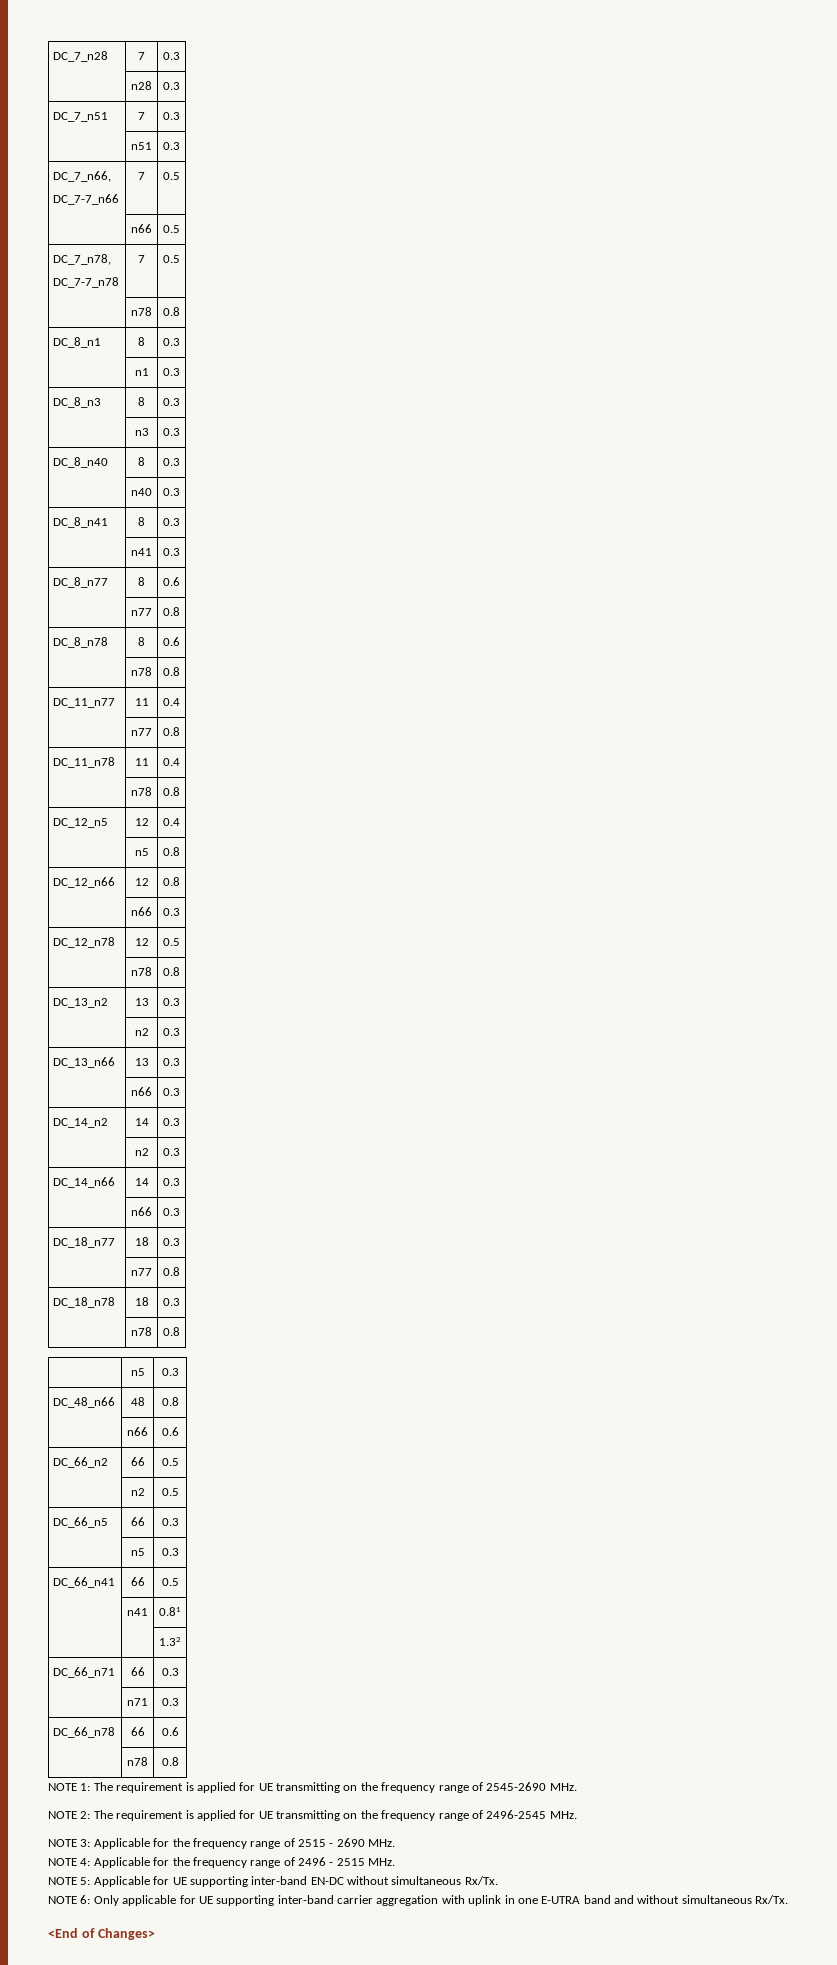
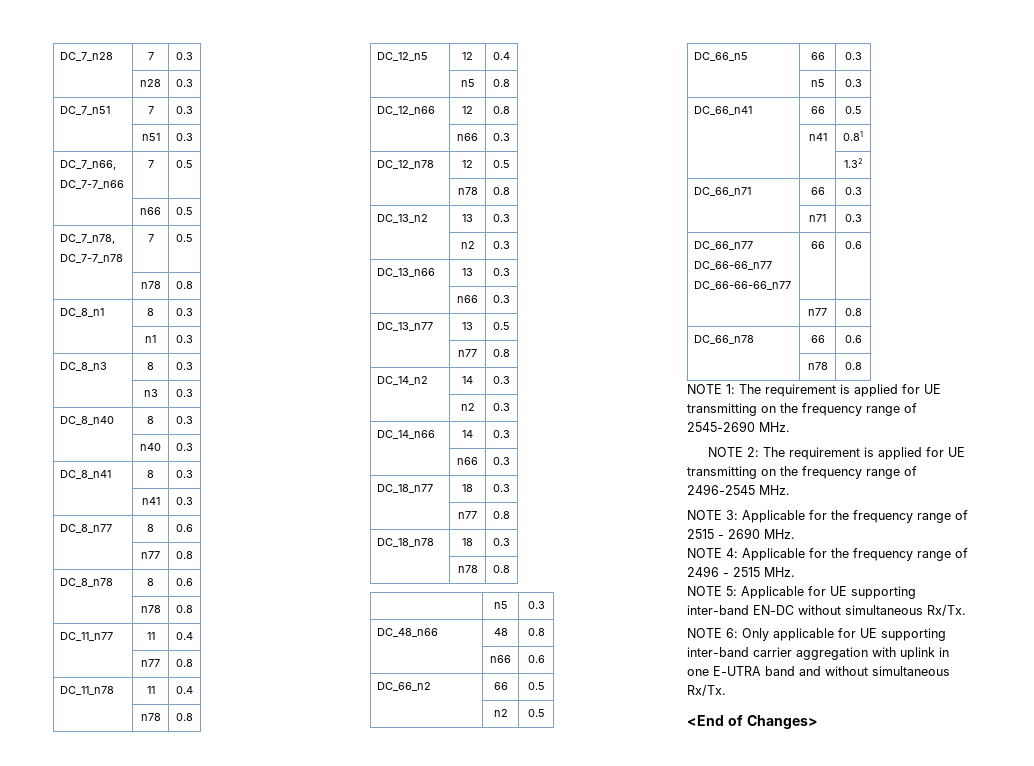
+ DC_13_n77 | 13 | 0.5
+ | n77 | 0.8
+ DC_66_n77
+ DC_66-66_n77
+ DC_66-66-66_n77 | 66 | 0.6
+ | n77 | 0.8

